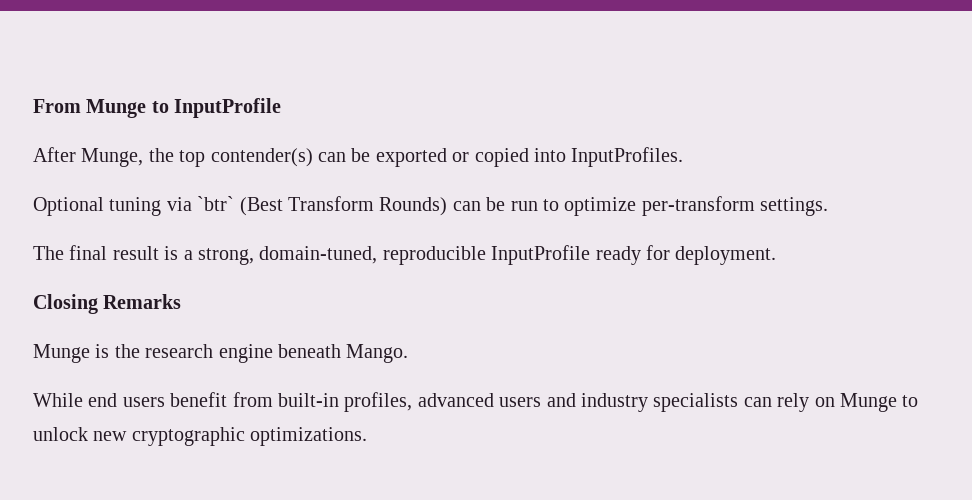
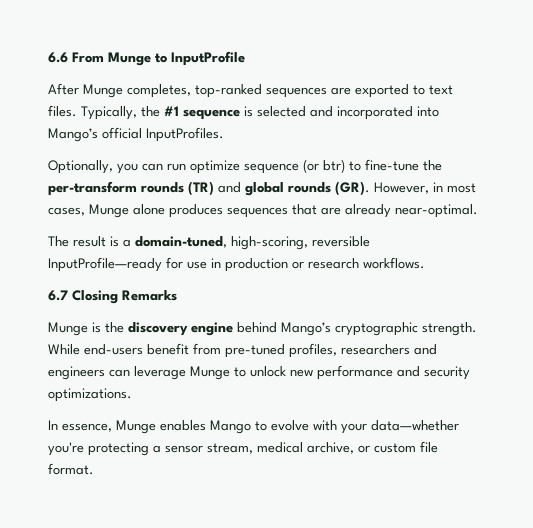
- From Munge to InputProfile
+ 6.6 From Munge to InputProfile
- After Munge, the top contender(s) can be exported or copied into InputProfiles.
- Optional tuning via `btr` (Best Transform Rounds) can be run to optimize per-transform settings.
+ After Munge completes, top-ranked sequences are exported to text files. Typically, the #1 sequence is selected and incorporated into Mango’s official InputProfiles.
+ Optionally, you can run optimize sequence (or btr) to fine-tune the per-transform rounds (TR) and global rounds (GR). However, in most cases, Munge alone produces sequences that are already near-optimal.
- The final result is a strong, domain-tuned, reproducible InputProfile ready for deployment.
- Closing Remarks
+ The result is a domain-tuned, high-scoring, reversible InputProfile—ready for use in production or research workflows.
+ 6.7 Closing Remarks
- Munge is the research engine beneath Mango.
- While end users benefit from built-in profiles, advanced users and industry specialists can rely on Munge to unlock new cryptographic optimizations.
+ Munge is the discovery engine behind Mango’s cryptographic strength. While end-users benefit from pre-tuned profiles, researchers and engineers can leverage Munge to unlock new performance and security optimizations.
+ In essence, Munge enables Mango to evolve with your data—whether you're protecting a sensor stream, medical archive, or custom file format.

